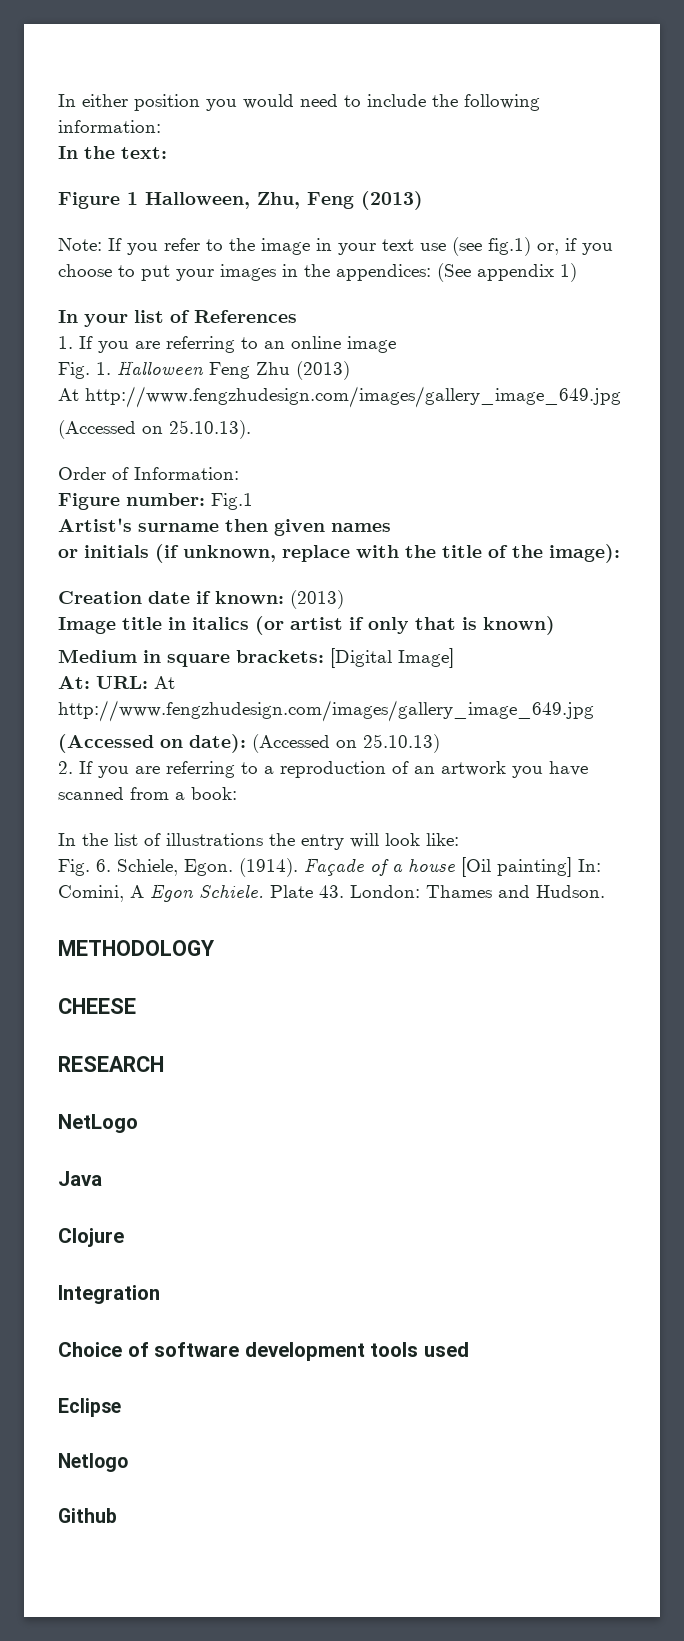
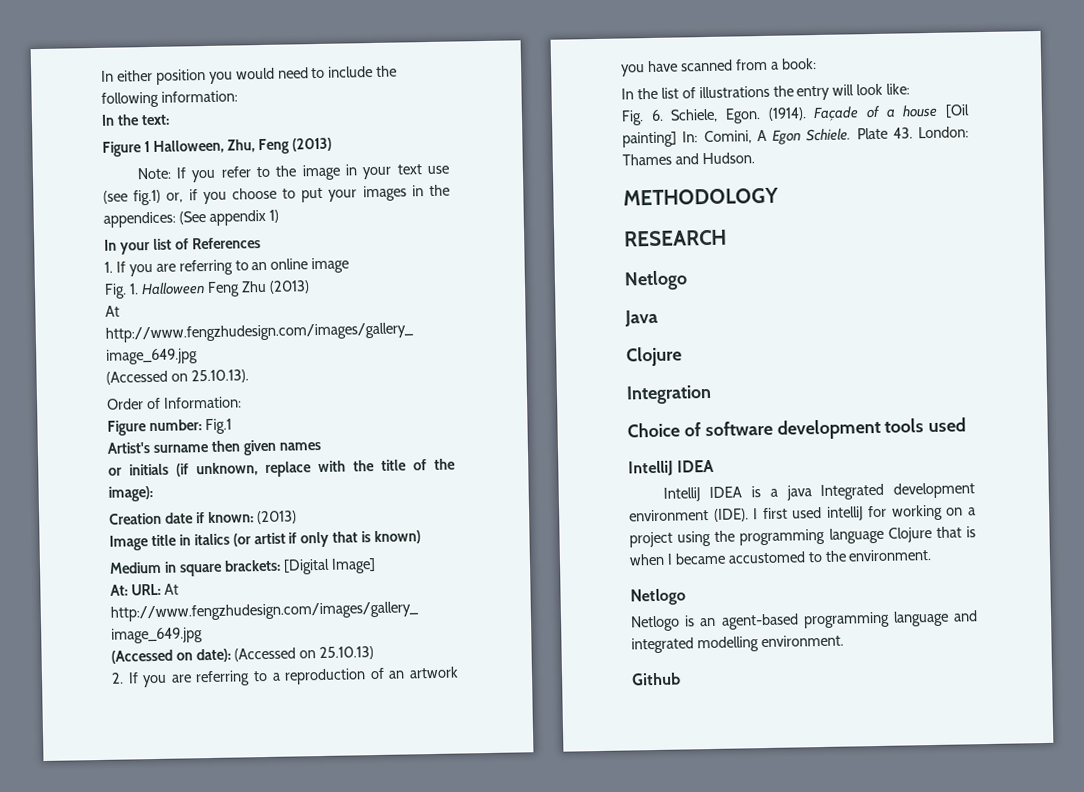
- CHEESE
  RESEARCH
- NetLogo
+ Netlogo
  Choice of software development tools used
- Eclipse
+ IntelliJ IDEA
+ IntelliJ IDEA is a java Integrated development environment (IDE). I first used intelliJ for working on a project using the programming language Clojure that is when I became accustomed to the environment.
  Netlogo
+ Netlogo is an agent-based programming language and integrated modelling environment.

